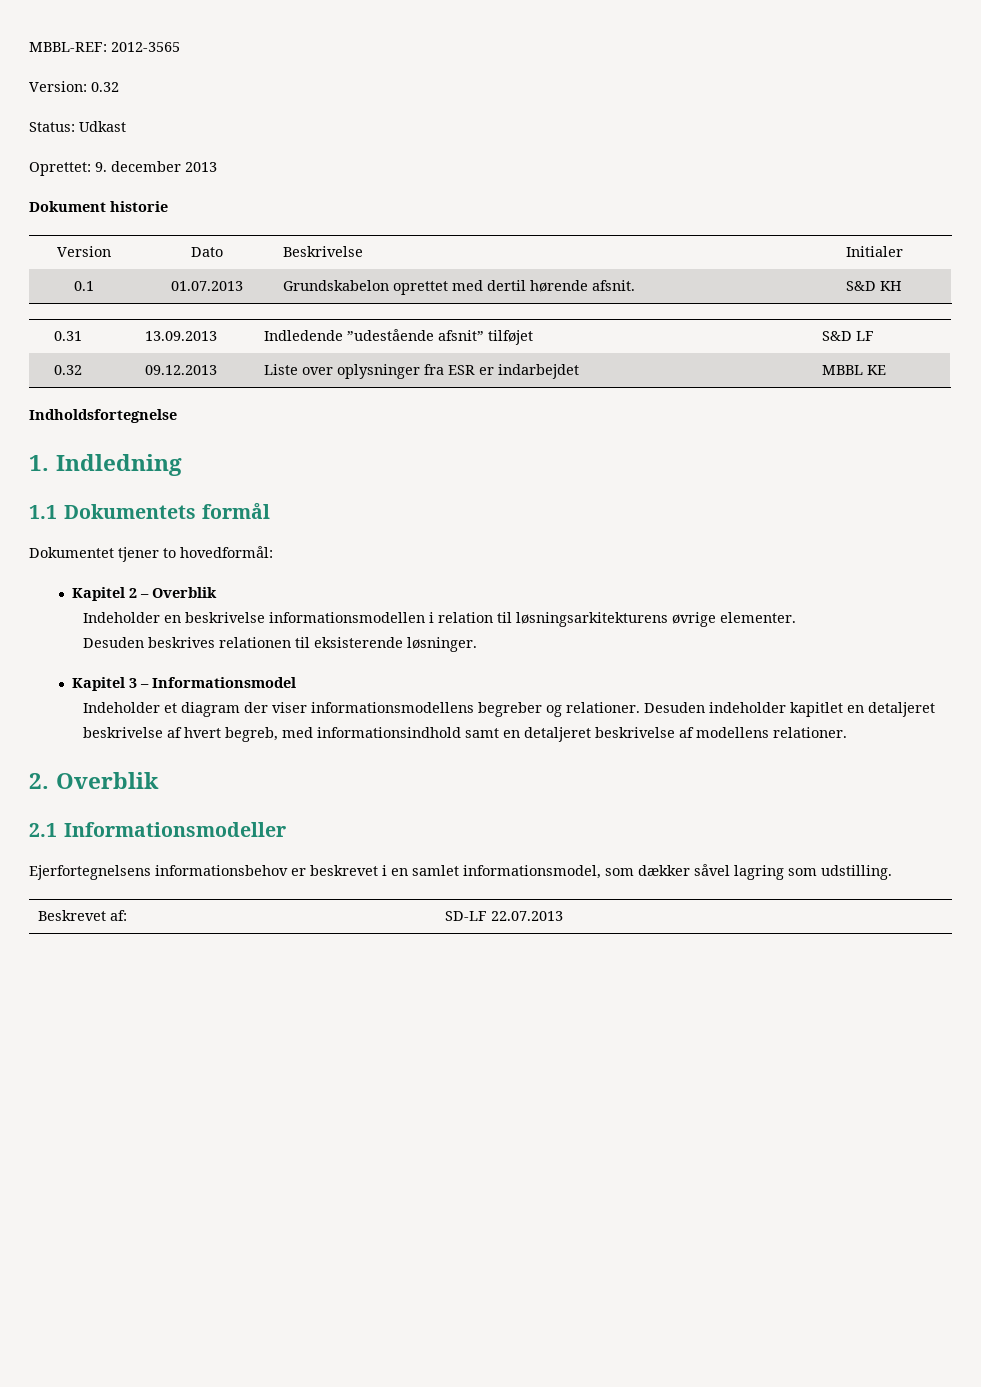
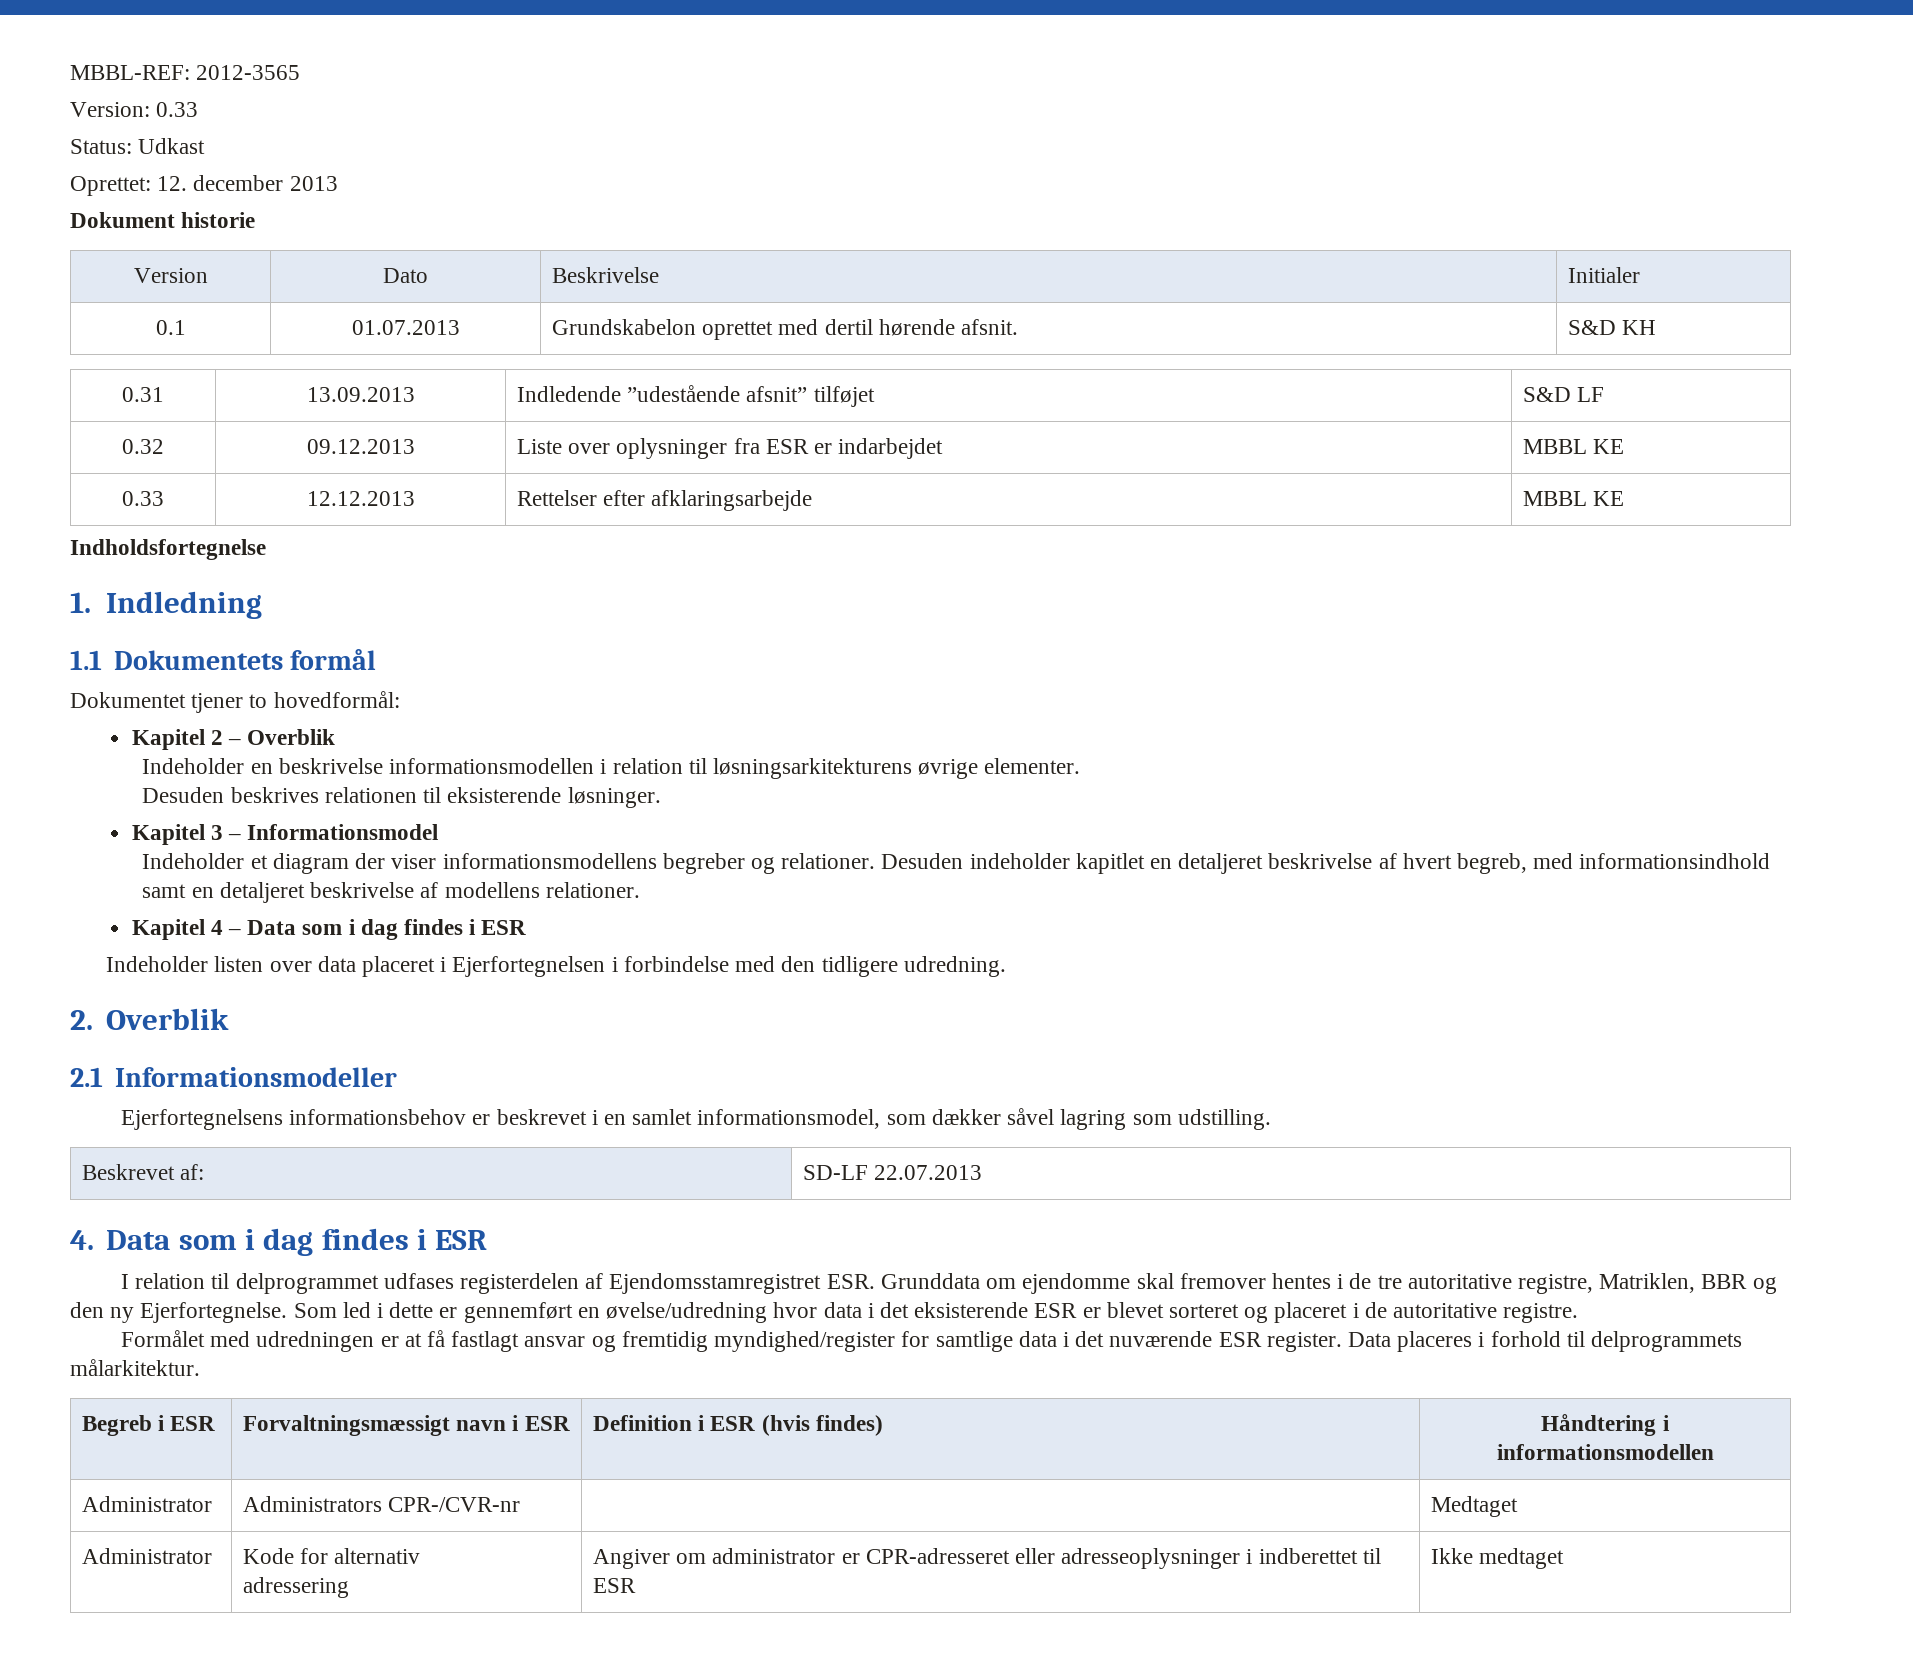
- Version: 0.32
+ Version: 0.33
- Oprettet: 9. december 2013
+ Oprettet: 12. december 2013
+ 0.33 | 12.12.2013 | Rettelser efter afklaringsarbejde | MBBL KE
+ Kapitel 4 – Data som i dag findes i ESR
+ Indeholder listen over data placeret i Ejerfortegnelsen i forbindelse med den tidligere udredning.
+ 4. Data som i dag findes i ESR
+ I relation til delprogrammet udfases registerdelen af Ejendomsstamregistret ESR. Grunddata om ejendomme skal fremover hentes i de tre autoritative registre, Matriklen, BBR og den ny Ejerfortegnelse. Som led i dette er gennemført en øvelse/udredning hvor data i det eksisterende ESR er blevet sorteret og placeret i de autoritative registre.
+ Formålet med udredningen er at få fastlagt ansvar og fremtidig myndighed/register for samtlige data i det nuværende ESR register. Data placeres i forhold til delprogrammets målarkitektur.
+ Begreb i ESR | Forvaltningsmæssigt navn i ESR | Definition i ESR (hvis findes) | Håndtering i informationsmodellen
+ Administrator | Administrators CPR-/CVR-nr | | Medtaget
+ Administrator | Kode for alternativ
+ adressering | Angiver om administrator er CPR-adresseret eller adresseoplysninger i indberettet til ESR | Ikke medtaget

